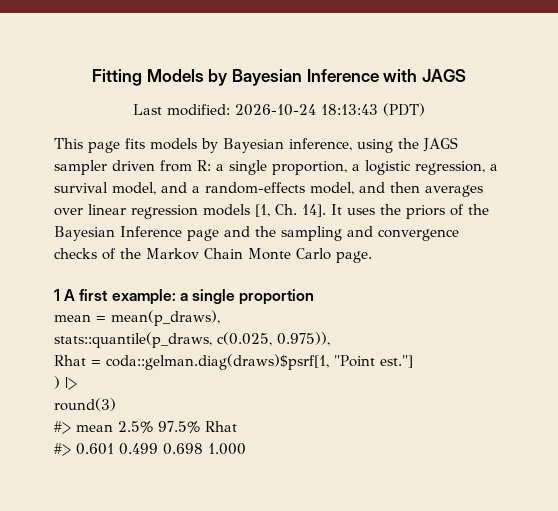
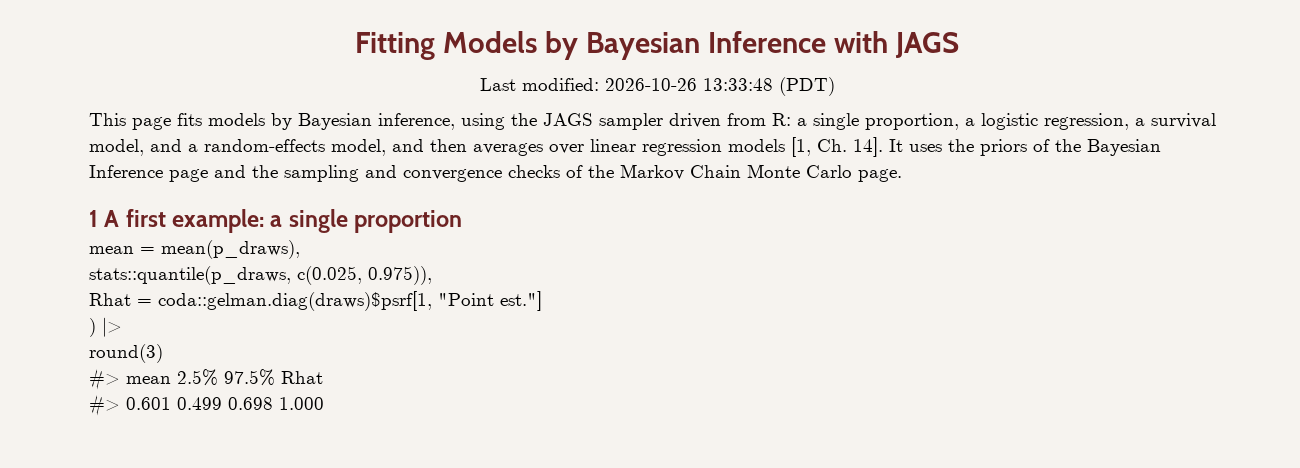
- Last modified: 2026-10-24 18:13:43 (PDT)
+ Last modified: 2026-10-26 13:33:48 (PDT)

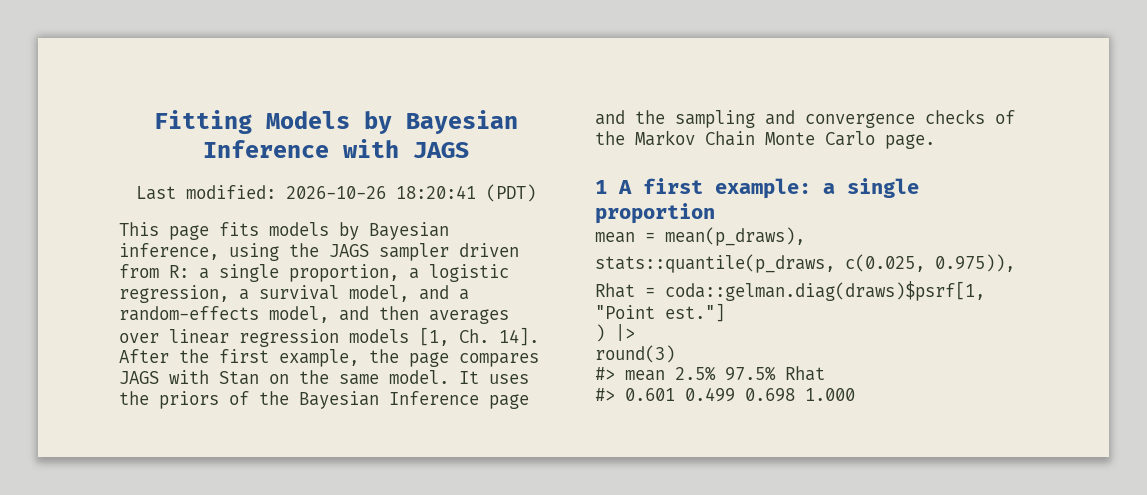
- Last modified: 2026-10-26 13:33:48 (PDT)
+ Last modified: 2026-10-26 18:20:41 (PDT)
+ After the first example, the page compares JAGS with Stan on the same model.

